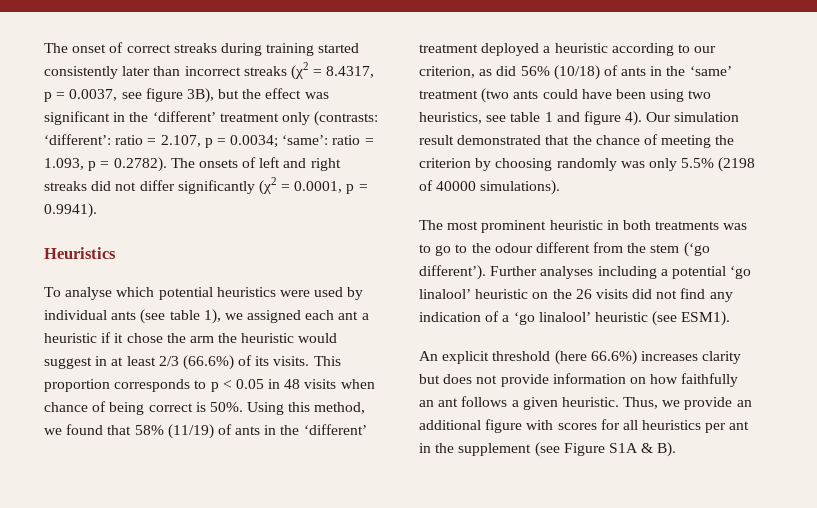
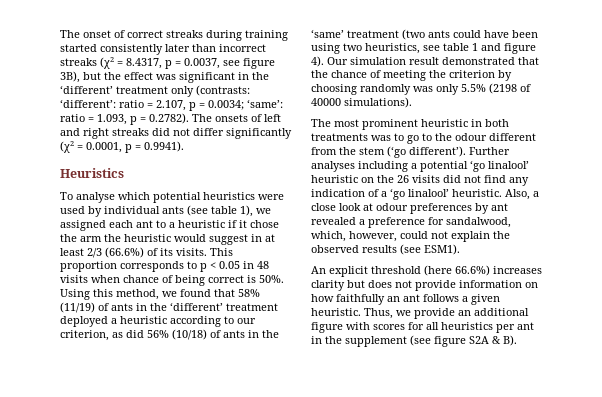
- To analyse which potential heuristics were used by individual ants (see table 1), we assigned each ant a heuristic if it chose the arm the heuristic would suggest in at least 2/3 (66.6%) of its visits.
+ To analyse which potential heuristics were used by individual ants (see table 1), we assigned each ant to a heuristic if it chose the arm the heuristic would suggest in at least 2/3 (66.6%) of its visits.
- Further analyses including a potential ‘go linalool’ heuristic on the 26 visits did not find any indication of a ‘go linalool’ heuristic (see ESM1).
+ Further analyses including a potential ‘go linalool’ heuristic on the 26 visits did not find any indication of a ‘go linalool’ heuristic. Also, a close look at odour preferences by ant revealed a preference for sandalwood, which, however, could not explain the observed results (see ESM1).
- Thus, we provide an additional figure with scores for all heuristics per ant in the supplement (see Figure S1A & B).
+ Thus, we provide an additional figure with scores for all heuristics per ant in the supplement (see figure S2A & B).

